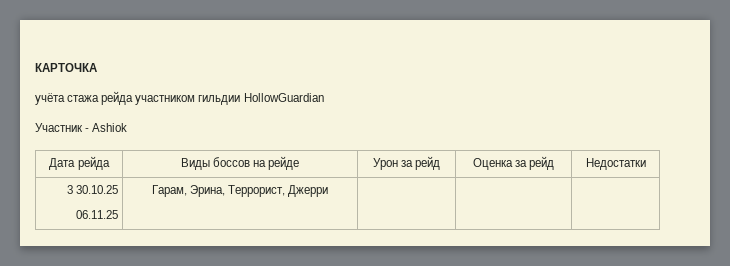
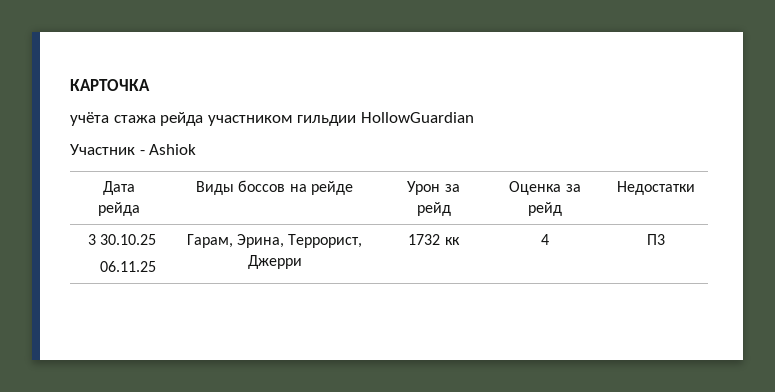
  3 30.10.25
- 06.11.25 | Гарам, Эрина, Террорист, Джерри | | |
+ 06.11.25 | Гарам, Эрина, Террорист, Джерри | 1732 кк | 4 | П3

